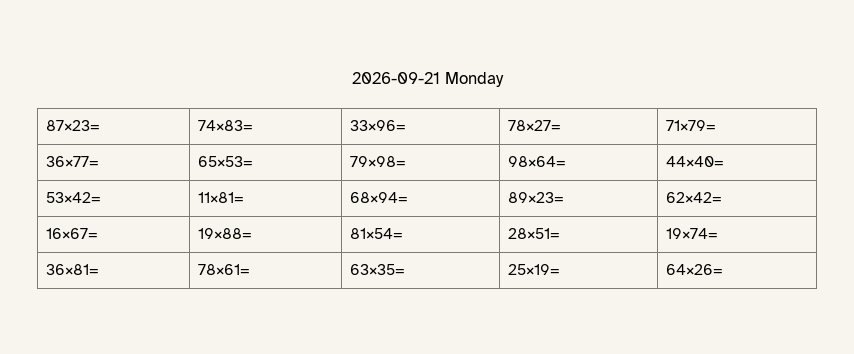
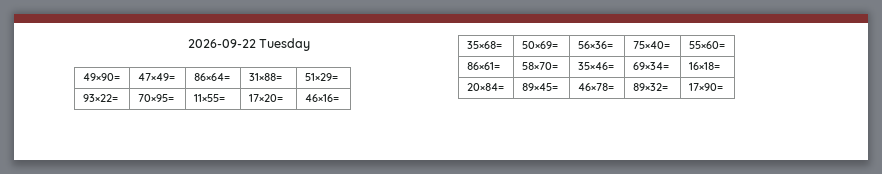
- 2026-09-21 Monday
- 87×23= | 74×83= | 33×96= | 78×27= | 71×79=
- 36×77= | 65×53= | 79×98= | 98×64= | 44×40=
- 53×42= | 11×81= | 68×94= | 89×23= | 62×42=
- 16×67= | 19×88= | 81×54= | 28×51= | 19×74=
- 36×81= | 78×61= | 63×35= | 25×19= | 64×26=
+ 2026-09-22 Tuesday
+ 49×90= | 47×49= | 86×64= | 31×88= | 51×29=
+ 93×22= | 70×95= | 11×55= | 17×20= | 46×16=
+ 35×68= | 50×69= | 56×36= | 75×40= | 55×60=
+ 86×61= | 58×70= | 35×46= | 69×34= | 16×18=
+ 20×84= | 89×45= | 46×78= | 89×32= | 17×90=

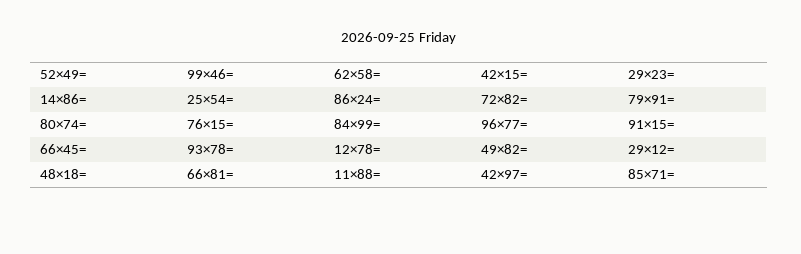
- 2026-09-22 Tuesday
- 49×90= | 47×49= | 86×64= | 31×88= | 51×29=
- 93×22= | 70×95= | 11×55= | 17×20= | 46×16=
- 35×68= | 50×69= | 56×36= | 75×40= | 55×60=
- 86×61= | 58×70= | 35×46= | 69×34= | 16×18=
- 20×84= | 89×45= | 46×78= | 89×32= | 17×90=
+ 2026-09-25 Friday
+ 52×49= | 99×46= | 62×58= | 42×15= | 29×23=
+ 14×86= | 25×54= | 86×24= | 72×82= | 79×91=
+ 80×74= | 76×15= | 84×99= | 96×77= | 91×15=
+ 66×45= | 93×78= | 12×78= | 49×82= | 29×12=
+ 48×18= | 66×81= | 11×88= | 42×97= | 85×71=

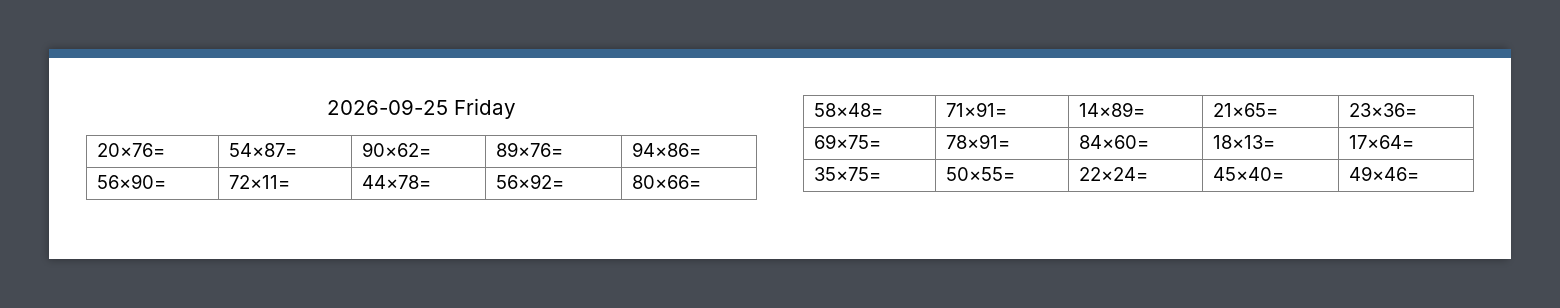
- 52×49= | 99×46= | 62×58= | 42×15= | 29×23=
- 14×86= | 25×54= | 86×24= | 72×82= | 79×91=
- 80×74= | 76×15= | 84×99= | 96×77= | 91×15=
- 66×45= | 93×78= | 12×78= | 49×82= | 29×12=
- 48×18= | 66×81= | 11×88= | 42×97= | 85×71=
+ 20×76= | 54×87= | 90×62= | 89×76= | 94×86=
+ 56×90= | 72×11= | 44×78= | 56×92= | 80×66=
+ 58×48= | 71×91= | 14×89= | 21×65= | 23×36=
+ 69×75= | 78×91= | 84×60= | 18×13= | 17×64=
+ 35×75= | 50×55= | 22×24= | 45×40= | 49×46=

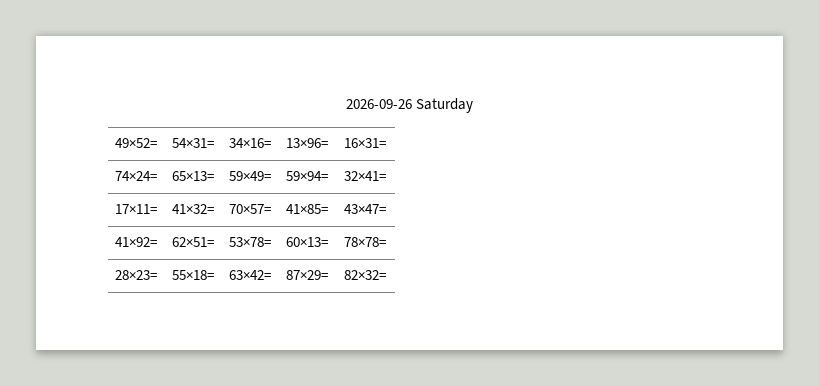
- 2026-09-25 Friday
- 20×76= | 54×87= | 90×62= | 89×76= | 94×86=
- 56×90= | 72×11= | 44×78= | 56×92= | 80×66=
- 58×48= | 71×91= | 14×89= | 21×65= | 23×36=
- 69×75= | 78×91= | 84×60= | 18×13= | 17×64=
- 35×75= | 50×55= | 22×24= | 45×40= | 49×46=
+ 2026-09-26 Saturday
+ 49×52= | 54×31= | 34×16= | 13×96= | 16×31=
+ 74×24= | 65×13= | 59×49= | 59×94= | 32×41=
+ 17×11= | 41×32= | 70×57= | 41×85= | 43×47=
+ 41×92= | 62×51= | 53×78= | 60×13= | 78×78=
+ 28×23= | 55×18= | 63×42= | 87×29= | 82×32=

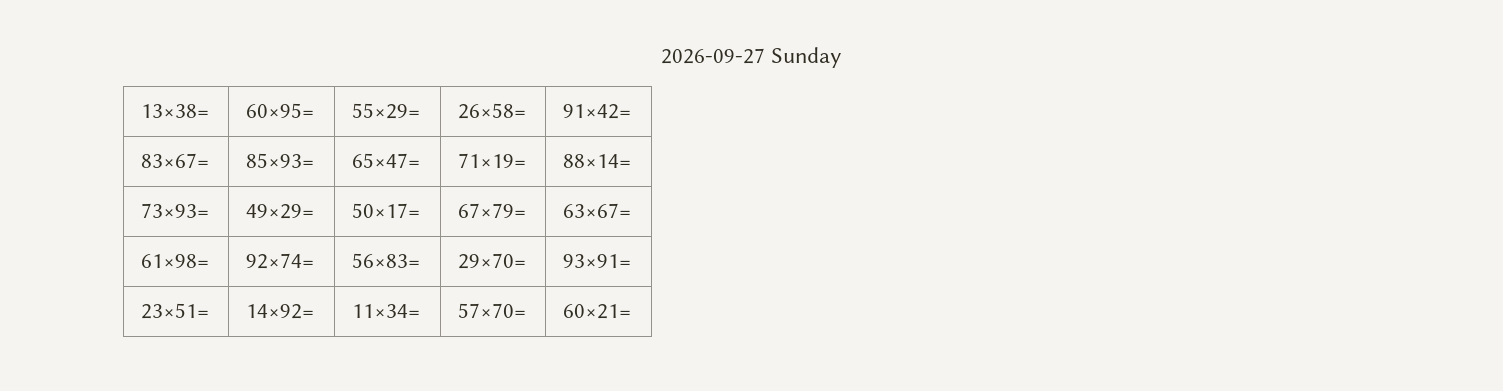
- 2026-09-26 Saturday
- 49×52= | 54×31= | 34×16= | 13×96= | 16×31=
- 74×24= | 65×13= | 59×49= | 59×94= | 32×41=
- 17×11= | 41×32= | 70×57= | 41×85= | 43×47=
- 41×92= | 62×51= | 53×78= | 60×13= | 78×78=
- 28×23= | 55×18= | 63×42= | 87×29= | 82×32=
+ 2026-09-27 Sunday
+ 13×38= | 60×95= | 55×29= | 26×58= | 91×42=
+ 83×67= | 85×93= | 65×47= | 71×19= | 88×14=
+ 73×93= | 49×29= | 50×17= | 67×79= | 63×67=
+ 61×98= | 92×74= | 56×83= | 29×70= | 93×91=
+ 23×51= | 14×92= | 11×34= | 57×70= | 60×21=

